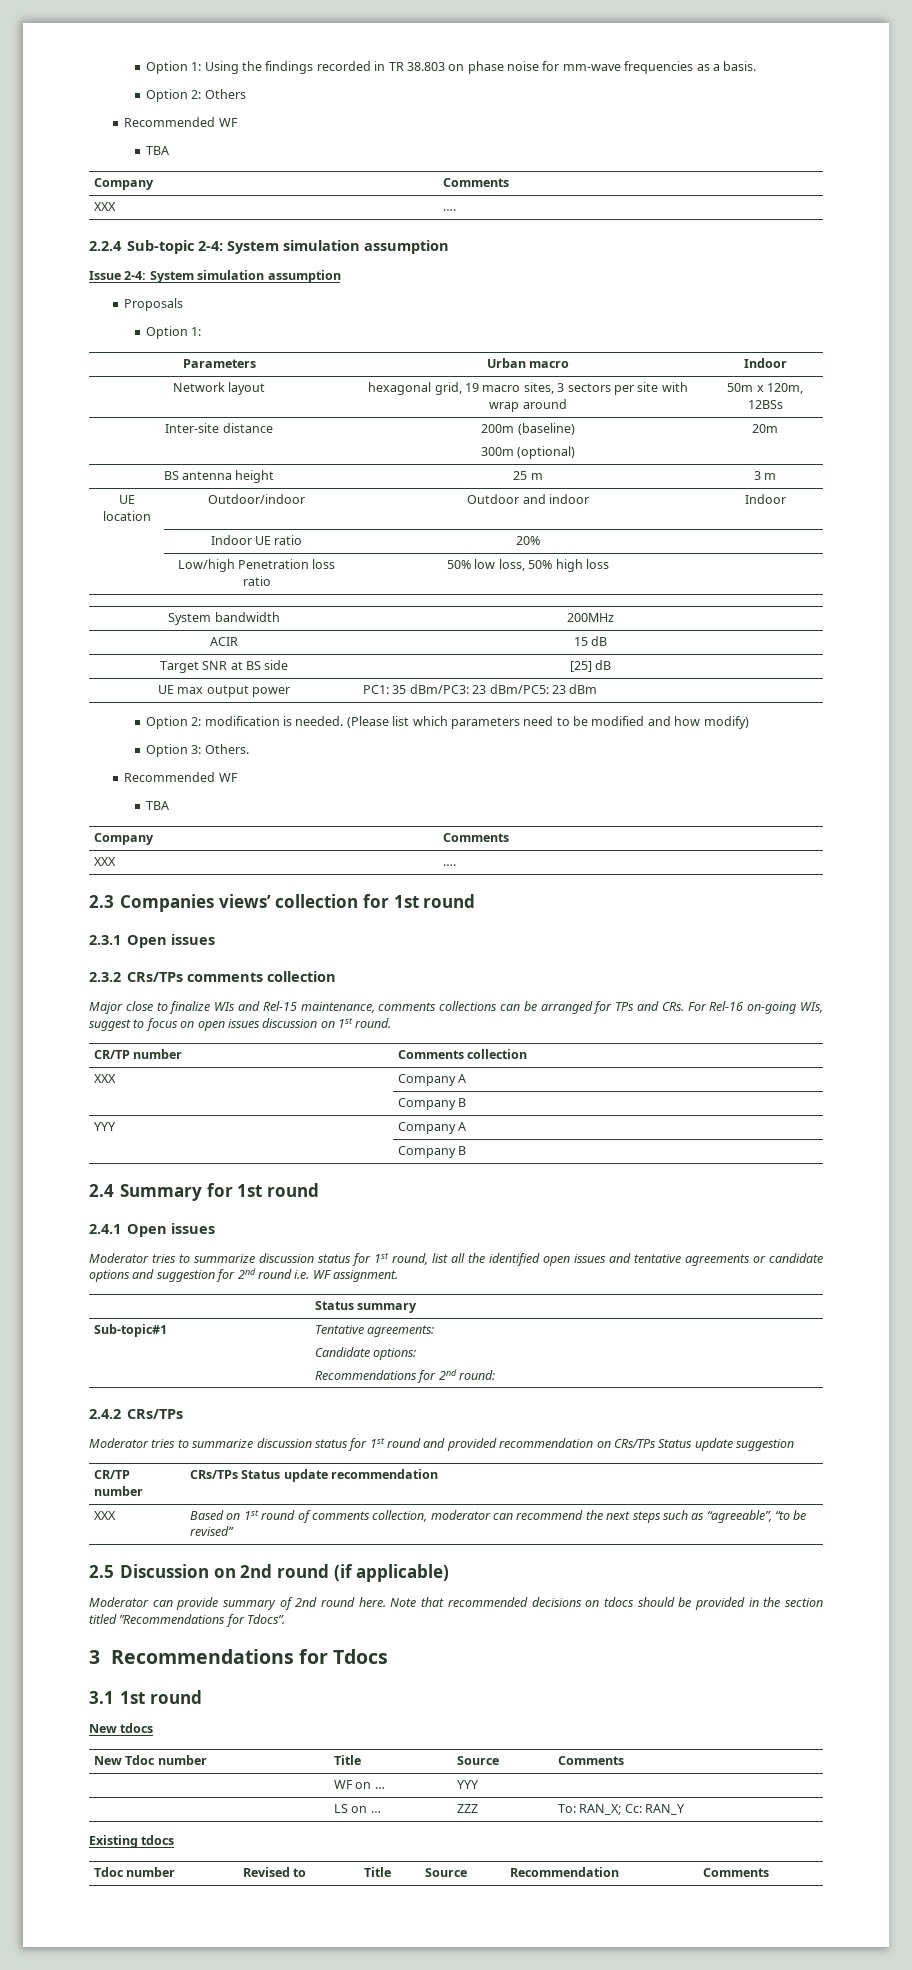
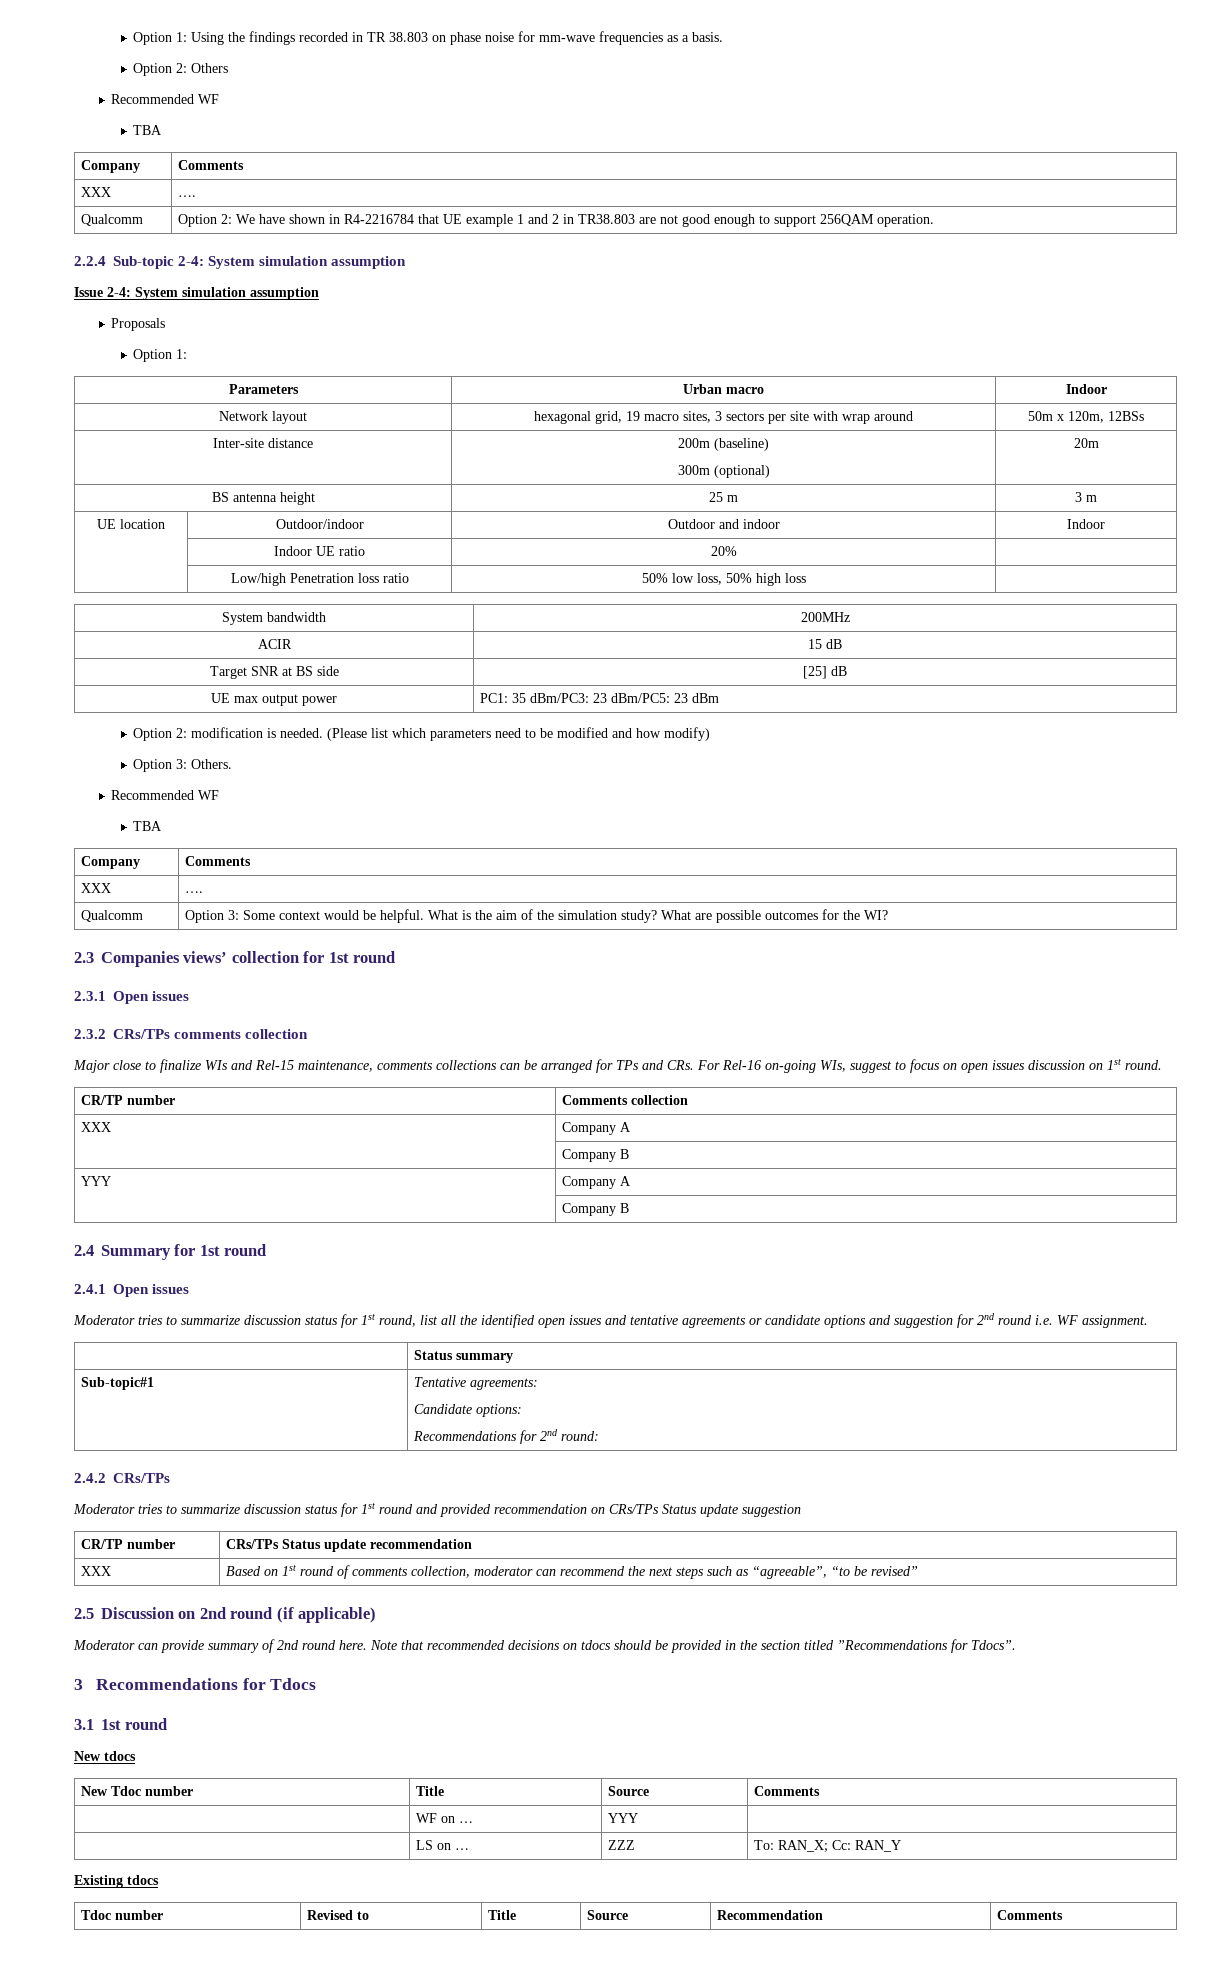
+ Qualcomm | Option 2: We have shown in R4-2216784 that UE example 1 and 2 in TR38.803 are not good enough to support 256QAM operation.
+ Qualcomm | Option 3: Some context would be helpful. What is the aim of the simulation study? What are possible outcomes for the WI?

